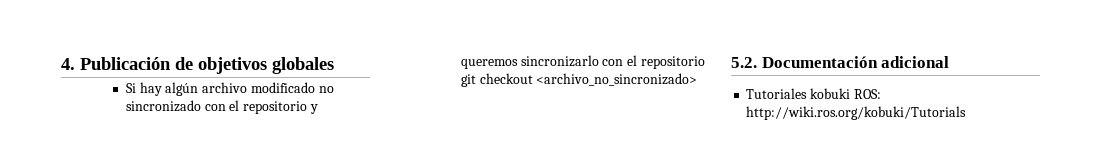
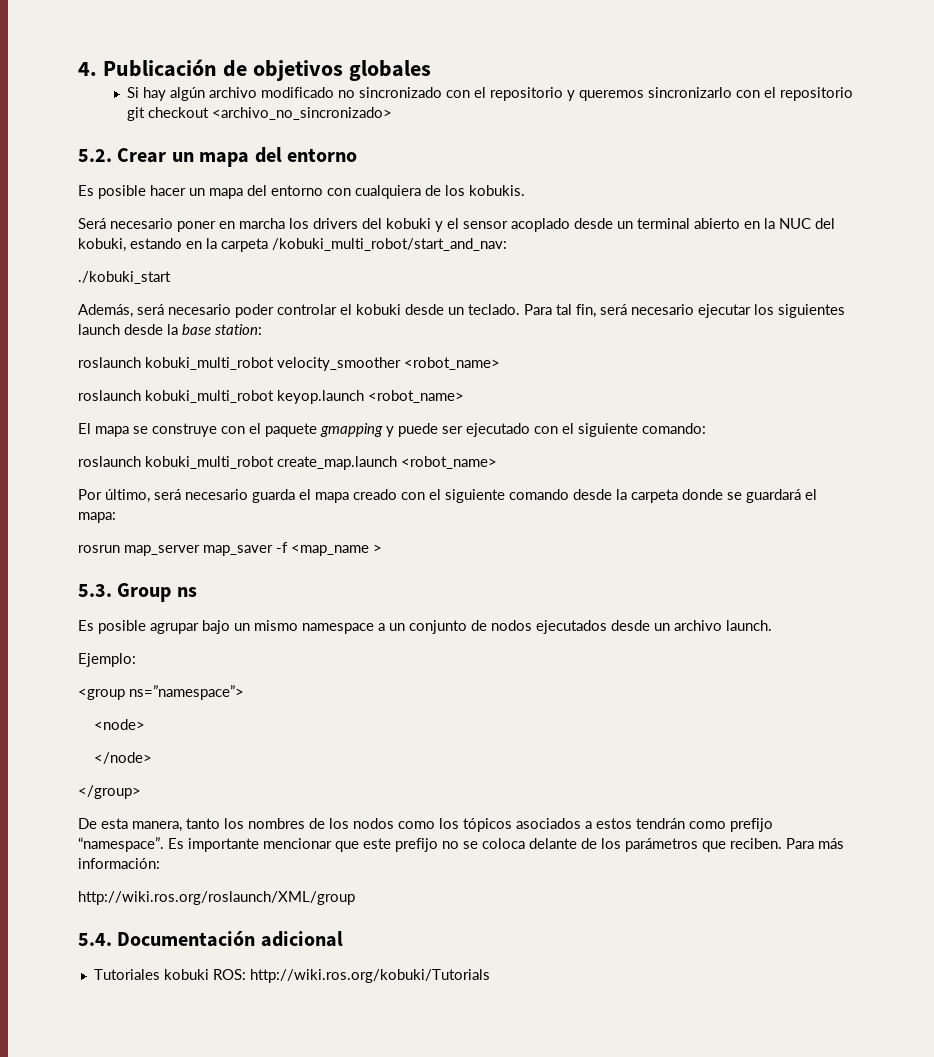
- 5.2. Documentación adicional
+ 5.2. Crear un mapa del entorno
+ Es posible hacer un mapa del entorno con cualquiera de los kobukis.
+ Será necesario poner en marcha los drivers del kobuki y el sensor acoplado desde un terminal abierto en la NUC del kobuki, estando en la carpeta /kobuki_multi_robot/start_and_nav:
+ ./kobuki_start
+ Además, será necesario poder controlar el kobuki desde un teclado. Para tal fin, será necesario ejecutar los siguientes launch desde la base station:
+ roslaunch kobuki_multi_robot velocity_smoother <robot_name>
+ roslaunch kobuki_multi_robot keyop.launch <robot_name>
+ El mapa se construye con el paquete gmapping y puede ser ejecutado con el siguiente comando:
+ roslaunch kobuki_multi_robot create_map.launch <robot_name>
+ Por último, será necesario guarda el mapa creado con el siguiente comando desde la carpeta donde se guardará el mapa:
+ rosrun map_server map_saver -f <map_name >
+ 5.3. Group ns
+ Es posible agrupar bajo un mismo namespace a un conjunto de nodos ejecutados desde un archivo launch.
+ Ejemplo:
+ <group ns=”namespace”>
+ <node>
+ </node>
+ </group>
+ De esta manera, tanto los nombres de los nodos como los tópicos asociados a estos tendrán como prefijo “namespace”. Es importante mencionar que este prefijo no se coloca delante de los parámetros que reciben. Para más información:
+ http://wiki.ros.org/roslaunch/XML/group
+ 5.4. Documentación adicional

